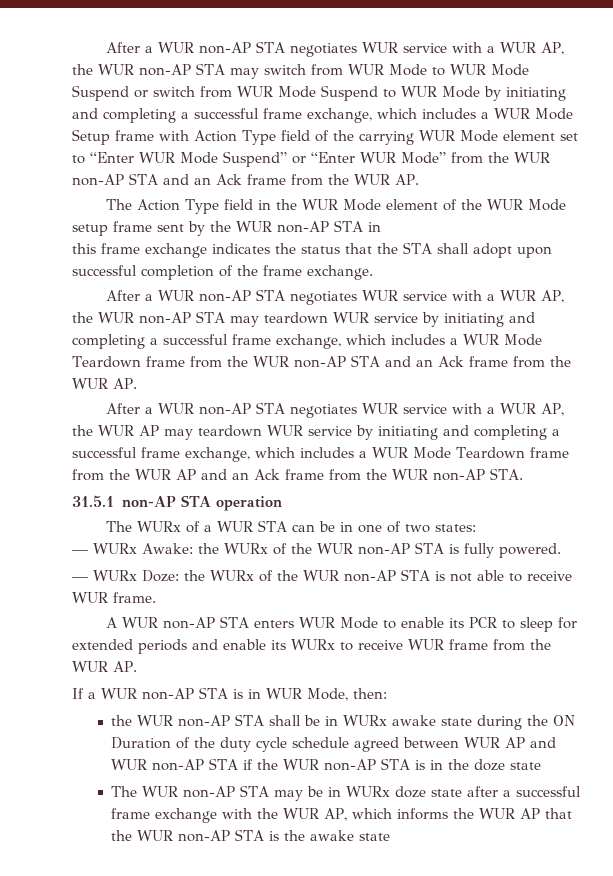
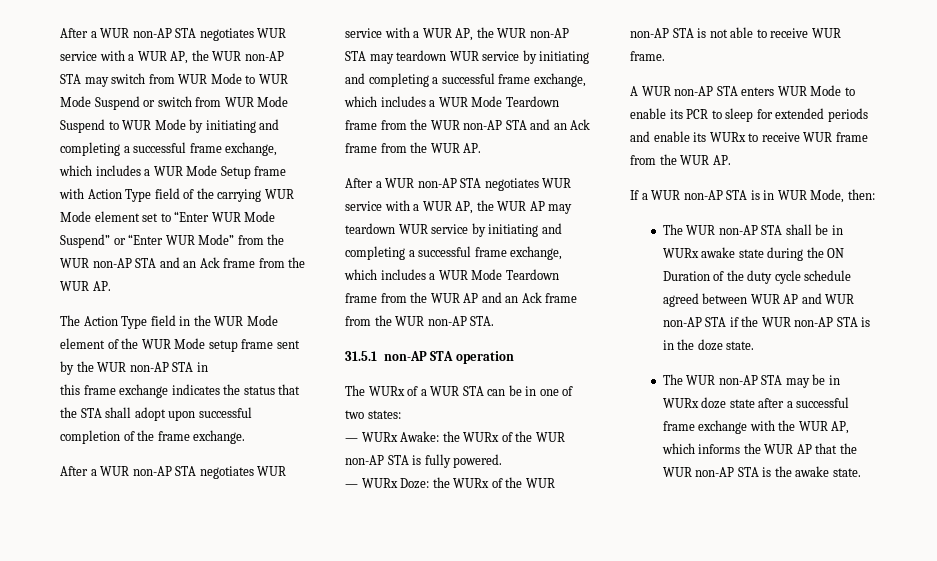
- the WUR non-AP STA shall be in WURx awake state during the ON Duration of the duty cycle schedule agreed between WUR AP and WUR non-AP STA if the WUR non-AP STA is in the doze state
+ The WUR non-AP STA shall be in WURx awake state during the ON Duration of the duty cycle schedule agreed between WUR AP and WUR non-AP STA if the WUR non-AP STA is in the doze state.
- The WUR non-AP STA may be in WURx doze state after a successful frame exchange with the WUR AP, which informs the WUR AP that the WUR non-AP STA is the awake state
+ The WUR non-AP STA may be in WURx doze state after a successful frame exchange with the WUR AP, which informs the WUR AP that the WUR non-AP STA is the awake state.

